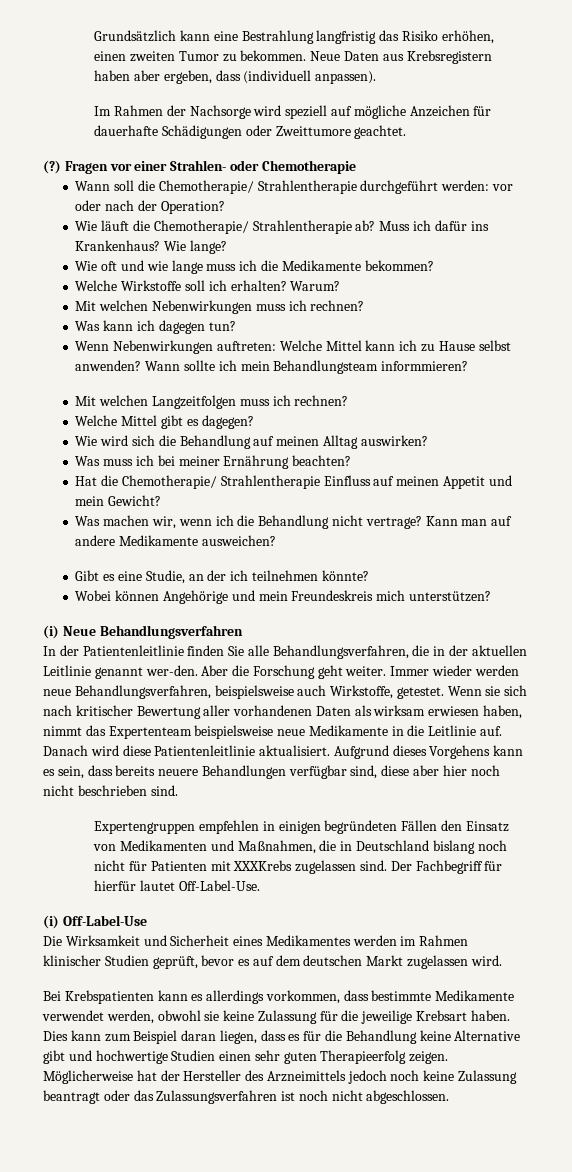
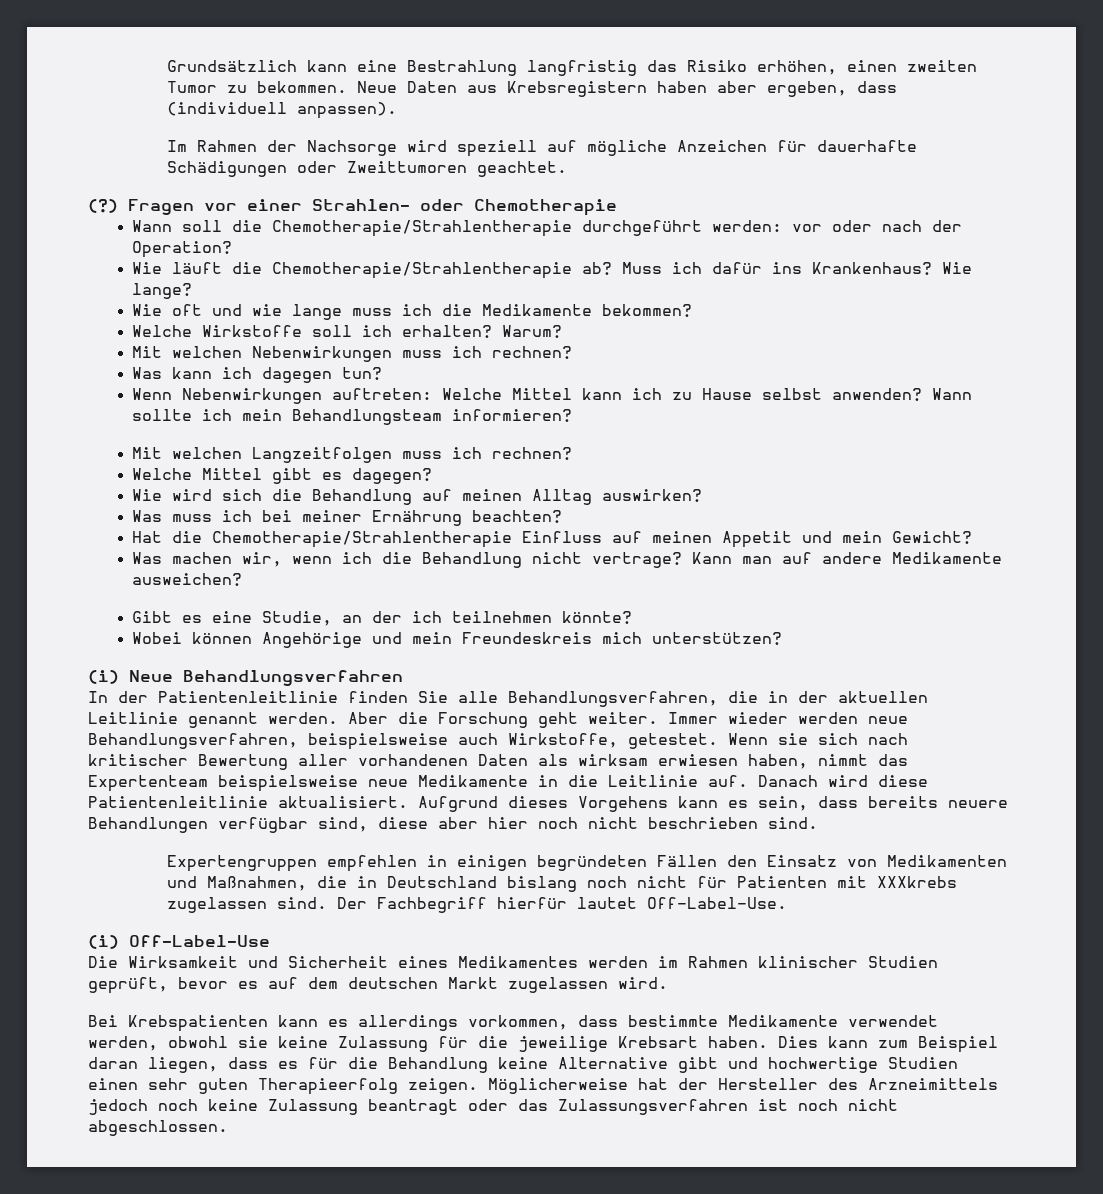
- Im Rahmen der Nachsorge wird speziell auf mögliche Anzeichen für dauerhafte Schädigungen oder Zweittumore geachtet.
+ Im Rahmen der Nachsorge wird speziell auf mögliche Anzeichen für dauerhafte Schädigungen oder Zweittumoren geachtet.
- Wann soll die Chemotherapie/ Strahlentherapie durchgeführt werden: vor oder nach der Operation?
+ Wann soll die Chemotherapie/Strahlentherapie durchgeführt werden: vor oder nach der Operation?
- Wie läuft die Chemotherapie/ Strahlentherapie ab?
+ Wie läuft die Chemotherapie/Strahlentherapie ab?
- Wann sollte ich mein Behandlungsteam informmieren?
+ Wann sollte ich mein Behandlungsteam informieren?
- Hat die Chemotherapie/ Strahlentherapie Einfluss auf meinen Appetit und mein Gewicht?
+ Hat die Chemotherapie/Strahlentherapie Einfluss auf meinen Appetit und mein Gewicht?
- In der Patientenleitlinie finden Sie alle Behandlungsverfahren, die in der aktuellen Leitlinie genannt wer-den.
+ In der Patientenleitlinie finden Sie alle Behandlungsverfahren, die in der aktuellen Leitlinie genannt werden.
- Expertengruppen empfehlen in einigen begründeten Fällen den Einsatz von Medikamenten und Maßnahmen, die in Deutschland bislang noch nicht für Patienten mit XXXKrebs zugelassen sind.
+ Expertengruppen empfehlen in einigen begründeten Fällen den Einsatz von Medikamenten und Maßnahmen, die in Deutschland bislang noch nicht für Patienten mit XXXkrebs zugelassen sind.
- Der Fachbegriff für hierfür lautet Off-Label-Use.
+ Der Fachbegriff hierfür lautet Off-Label-Use.

